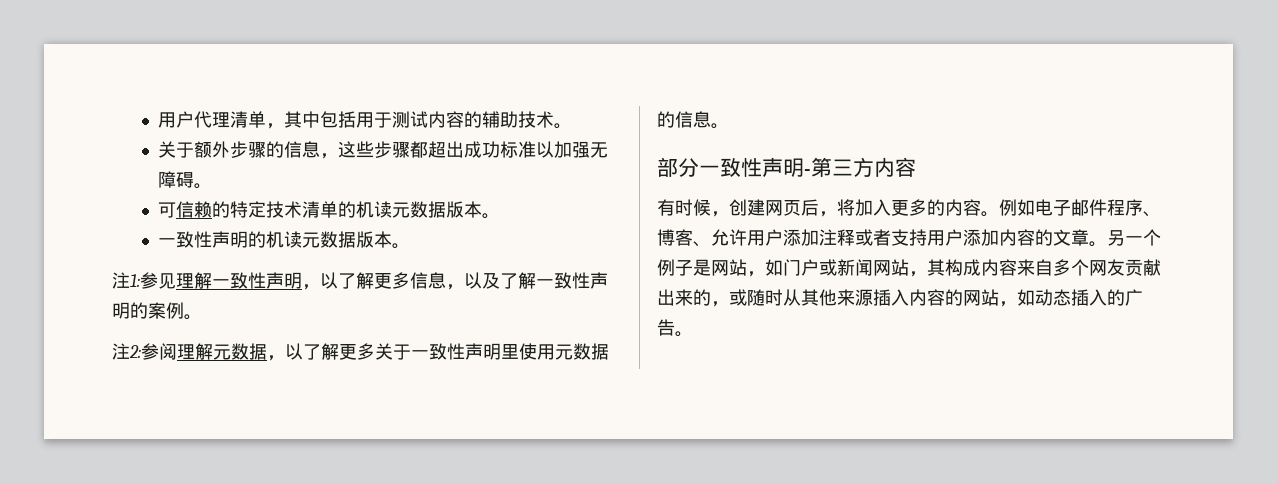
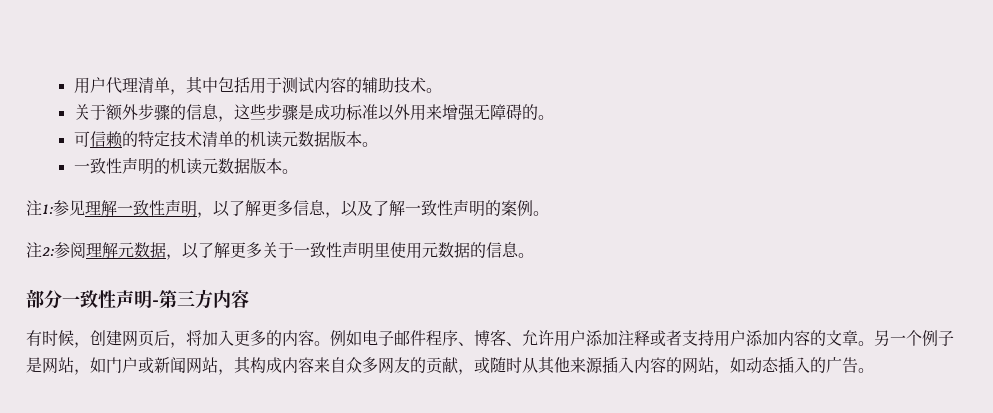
- 关于额外步骤的信息，这些步骤都超出成功标准以加强无障碍。
+ 关于额外步骤的信息，这些步骤是成功标准以外用来增强无障碍的。
- 另一个例子是网站，如门户或新闻网站，其构成内容来自多个网友贡献出来的，或随时从其他来源插入内容的网站，如动态插入的广告。
+ 另一个例子是网站，如门户或新闻网站，其构成内容来自众多网友的贡献，或随时从其他来源插入内容的网站，如动态插入的广告。

